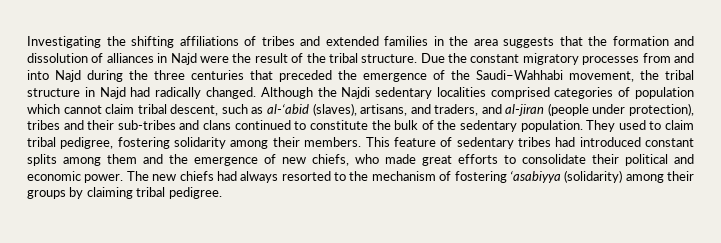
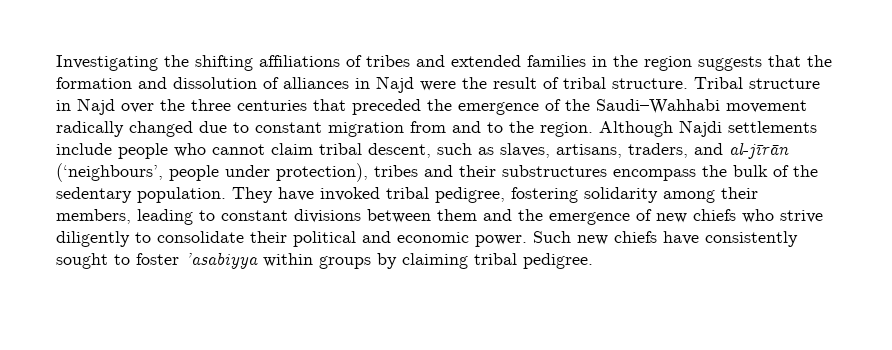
- Investigating the shifting affiliations of tribes and extended families in the area suggests that the formation and dissolution of alliances in Najd were the result of the tribal structure.
+ Investigating the shifting affiliations of tribes and extended families in the region suggests that the formation and dissolution of alliances in Najd were the result of tribal structure.
- Due the constant migratory processes from and into Najd during the three centuries that preceded the emergence of the Saudi–Wahhabi movement, the tribal structure in Najd had radically changed. Although the Najdi sedentary localities comprised categories of population which cannot claim tribal descent, such as al-‘abid (slaves), artisans, and traders, and al-jiran (people under protection), tribes and their sub-tribes and clans continued to constitute the bulk of the sedentary population.
+ Tribal structure in Najd over the three centuries that preceded the emergence of the Saudi–Wahhabi movement radically changed due to constant migration from and to the region. Although Najdi settlements include people who cannot claim tribal descent, such as slaves, artisans, traders, and al-jīrān (‘neighbours’, people under protection), tribes and their substructures encompass the bulk of the sedentary population.
- They used to claim tribal pedigree, fostering solidarity among their members. This feature of sedentary tribes had introduced constant splits among them and the emergence of new chiefs, who made great efforts to consolidate their political and economic power.
+ They have invoked tribal pedigree, fostering solidarity among their members, leading to constant divisions between them and the emergence of new chiefs who strive diligently to consolidate their political and economic power.
- The new chiefs had always resorted to the mechanism of fostering ‘asabiyya (solidarity) among their groups by claiming tribal pedigree.
+ Such new chiefs have consistently sought to foster ’asabiyya within groups by claiming tribal pedigree.

